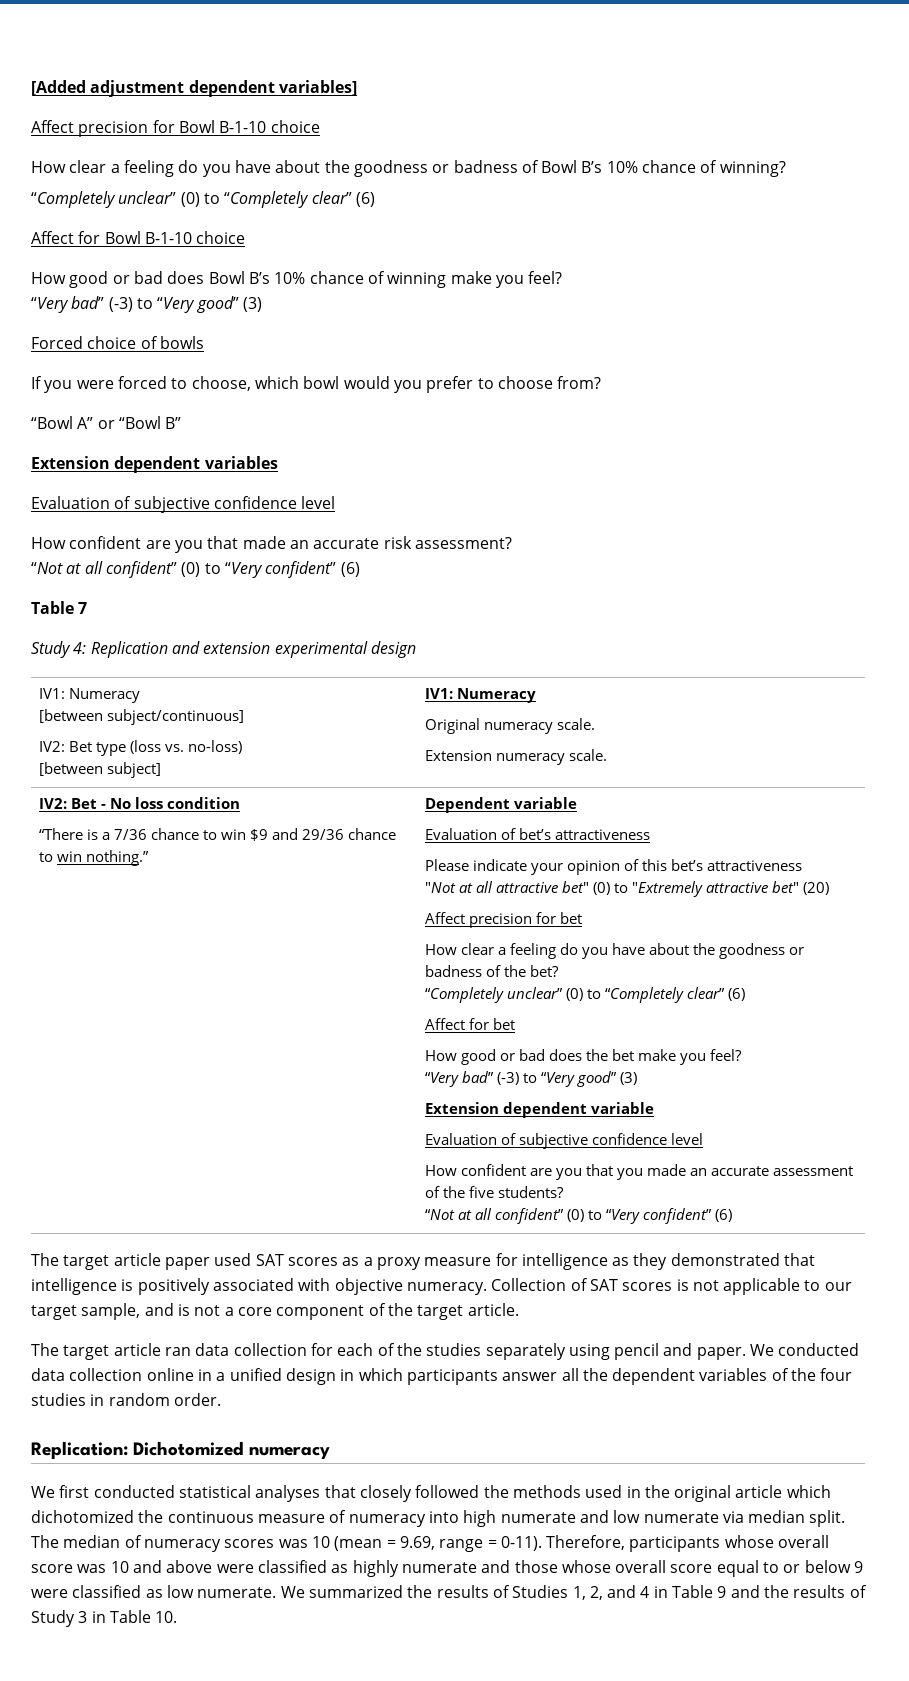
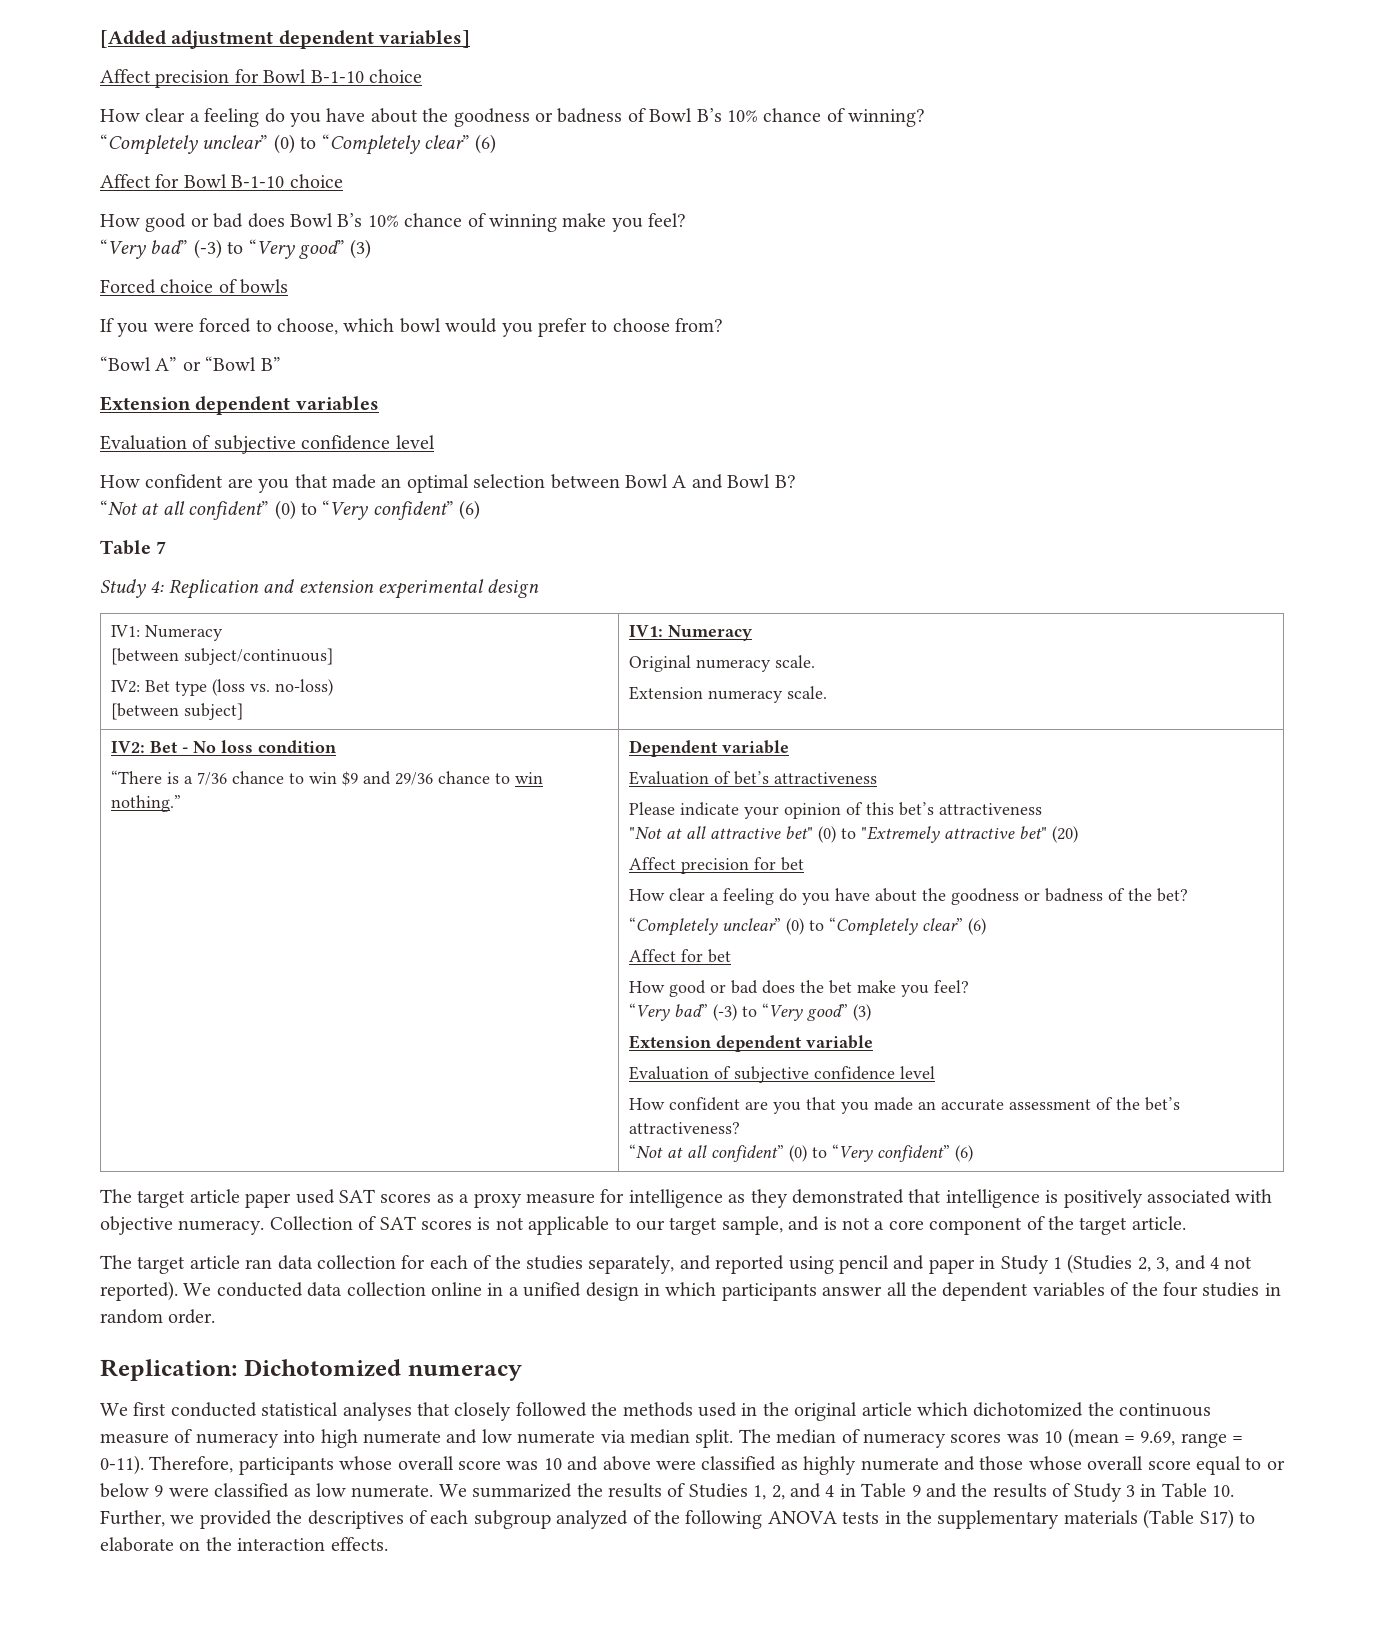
- How confident are you that made an accurate risk assessment?
+ How confident are you that made an optimal selection between Bowl A and Bowl B?
- How confident are you that you made an accurate assessment of the five students?
+ How confident are you that you made an accurate assessment of the bet’s attractiveness?
- The target article ran data collection for each of the studies separately using pencil and paper.
+ The target article ran data collection for each of the studies separately, and reported using pencil and paper in Study 1 (Studies 2, 3, and 4 not reported).
- We summarized the results of Studies 1, 2, and 4 in Table 9 and the results of Study 3 in Table 10.
+ We summarized the results of Studies 1, 2, and 4 in Table 9 and the results of Study 3 in Table 10. Further, we provided the descriptives of each subgroup analyzed of the following ANOVA tests in the supplementary materials (Table S17) to elaborate on the interaction effects.

